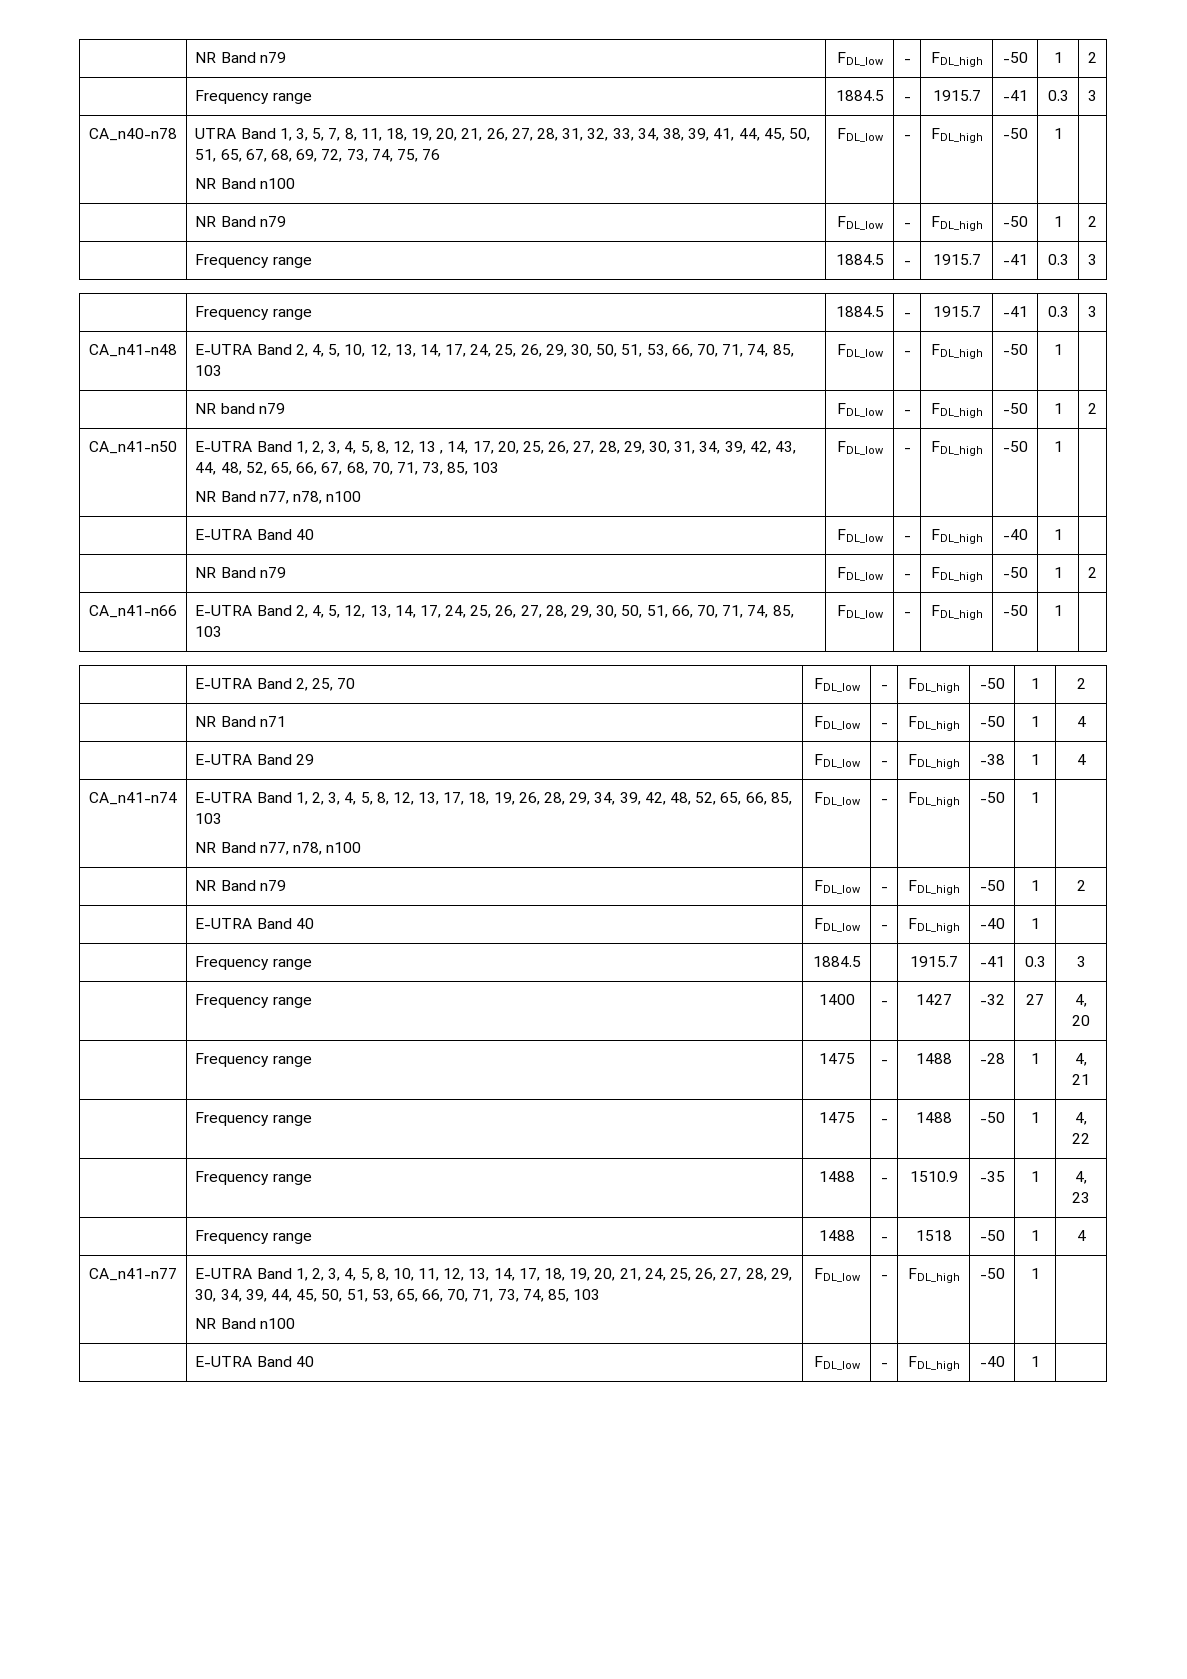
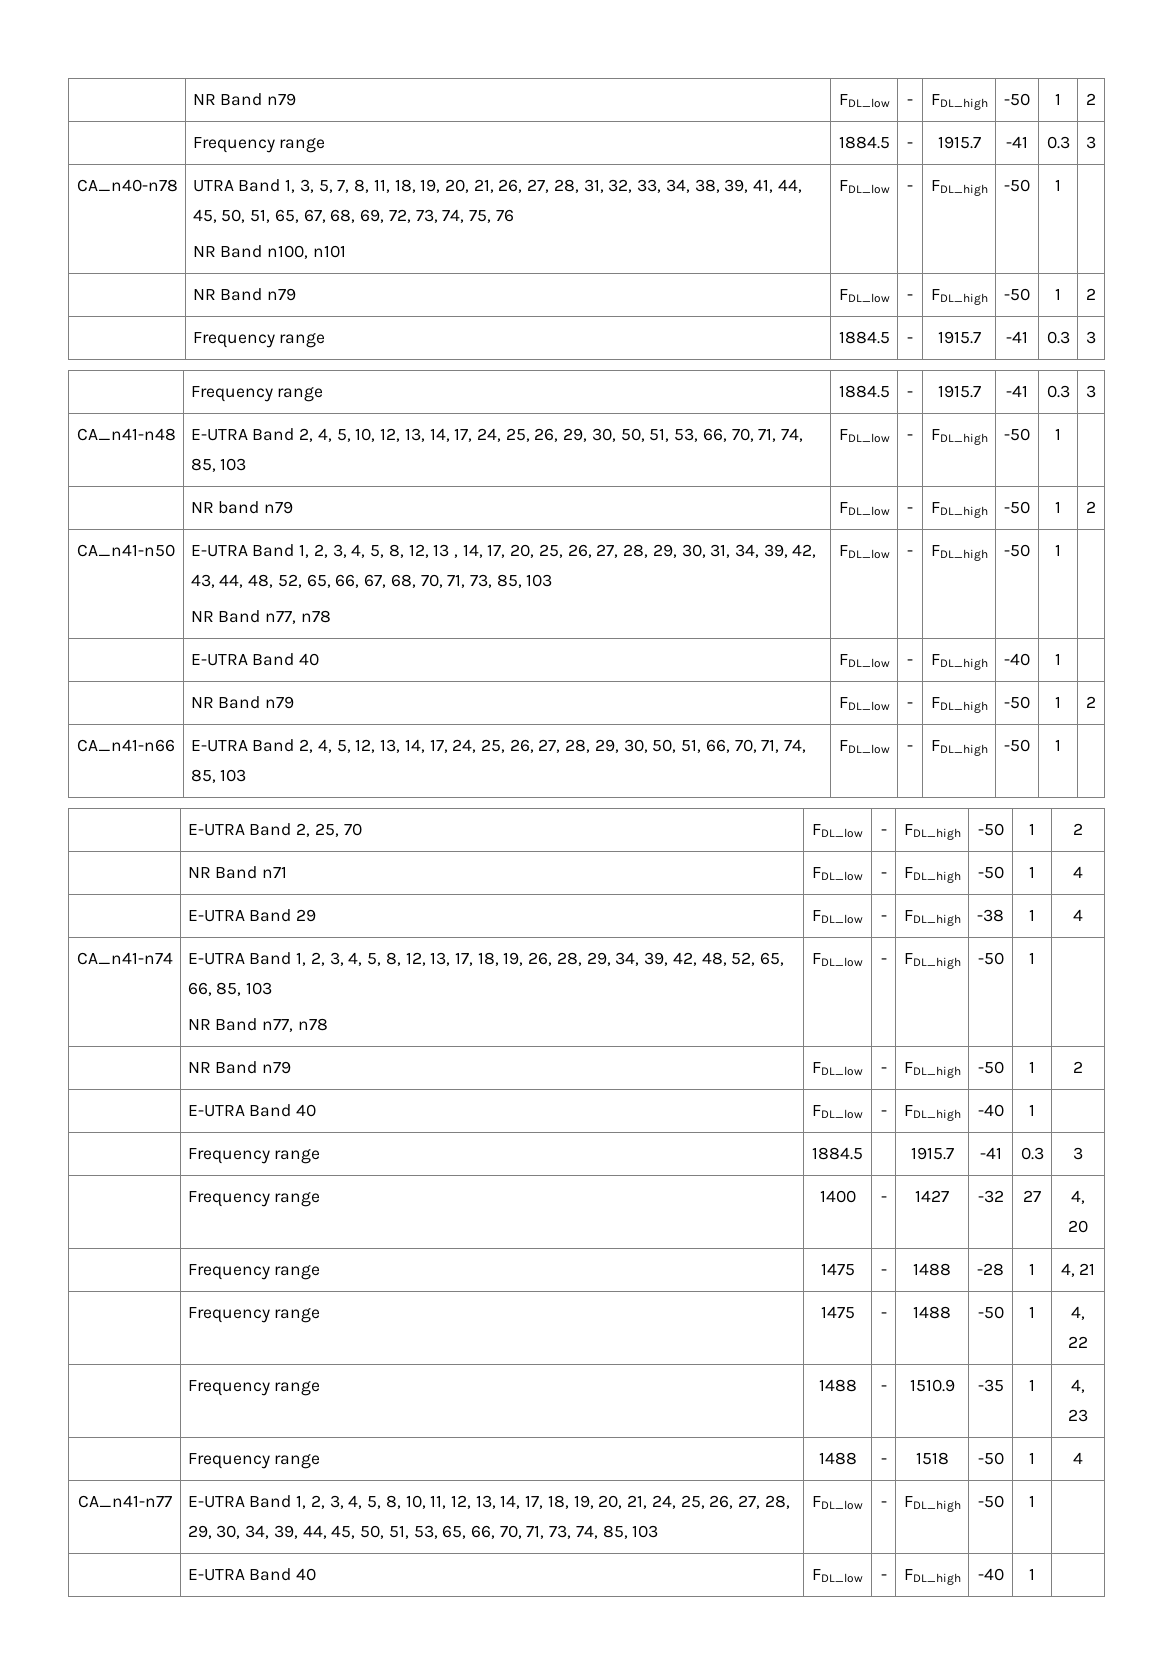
  UTRA Band 1, 3, 5, 7, 8, 11, 18, 19, 20, 21, 26, 27, 28, 31, 32, 33, 34, 38, 39, 41, 44, 45, 50, 51, 65, 67, 68, 69, 72, 73, 74, 75, 76
- NR Band n100
+ NR Band n100, n101
  E-UTRA Band 1, 2, 3, 4, 5, 8, 12, 13 , 14, 17, 20, 25, 26, 27, 28, 29, 30, 31, 34, 39, 42, 43, 44, 48, 52, 65, 66, 67, 68, 70, 71, 73, 85, 103
- NR Band n77, n78, n100
+ NR Band n77, n78
  CA_n41-n74 | E-UTRA Band 1, 2, 3, 4, 5, 8, 12, 13, 17, 18, 19, 26, 28, 29, 34, 39, 42, 48, 52, 65, 66, 85, 103
- NR Band n77, n78, n100 | FDL_low | - | FDL_high | -50 | 1 |
+ NR Band n77, n78 | FDL_low | - | FDL_high | -50 | 1 |
  E-UTRA Band 1, 2, 3, 4, 5, 8, 10, 11, 12, 13, 14, 17, 18, 19, 20, 21, 24, 25, 26, 27, 28, 29, 30, 34, 39, 44, 45, 50, 51, 53, 65, 66, 70, 71, 73, 74, 85, 103
- NR Band n100

